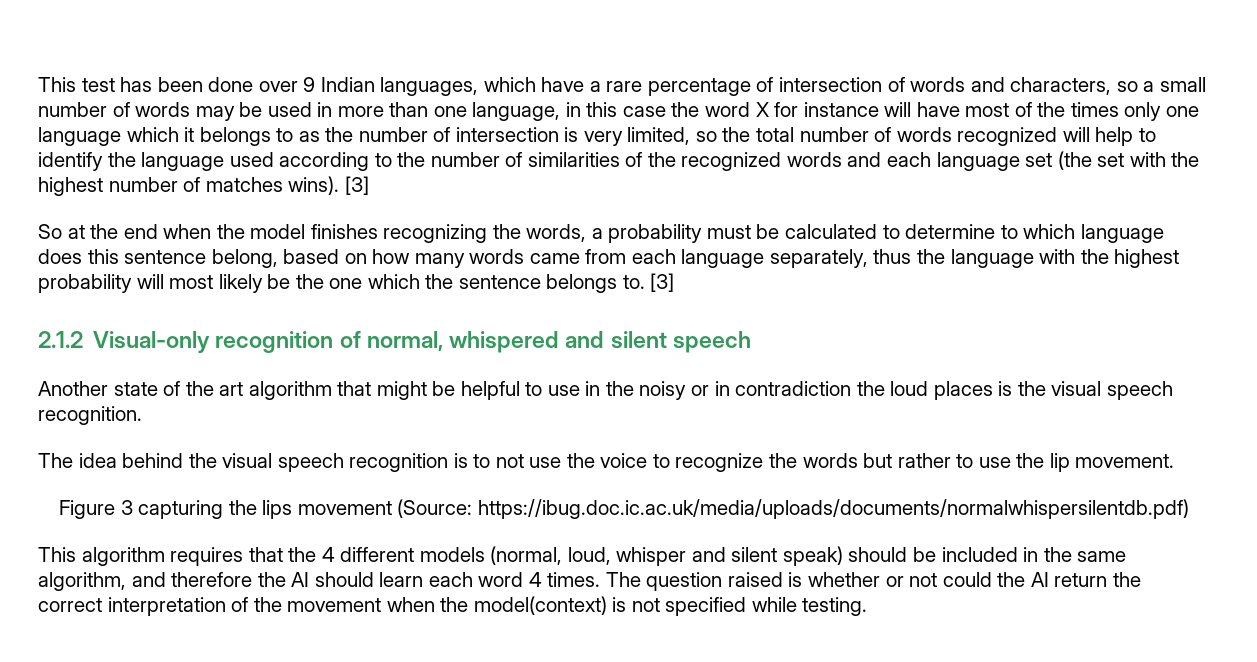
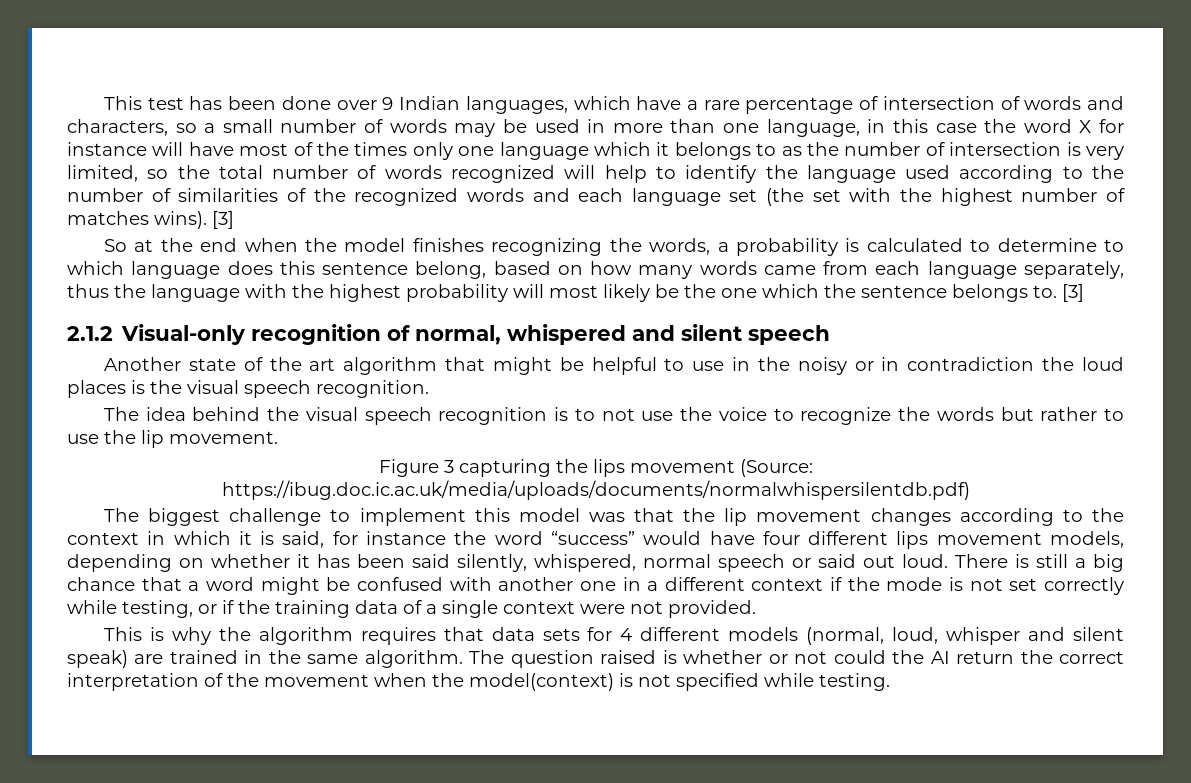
- So at the end when the model finishes recognizing the words, a probability must be calculated to determine to which language does this sentence belong, based on how many words came from each language separately, thus the language with the highest probability will most likely be the one which the sentence belongs to.
+ So at the end when the model finishes recognizing the words, a probability is calculated to determine to which language does this sentence belong, based on how many words came from each language separately, thus the language with the highest probability will most likely be the one which the sentence belongs to.
- This algorithm requires that the 4 different models (normal, loud, whisper and silent speak) should be included in the same algorithm, and therefore the AI should learn each word 4 times.
+ The biggest challenge to implement this model was that the lip movement changes according to the context in which it is said, for instance the word “success” would have four different lips movement models, depending on whether it has been said silently, whispered, normal speech or said out loud. There is still a big chance that a word might be confused with another one in a different context if the mode is not set correctly while testing, or if the training data of a single context were not provided.
+ This is why the algorithm requires that data sets for 4 different models (normal, loud, whisper and silent speak) are trained in the same algorithm.

